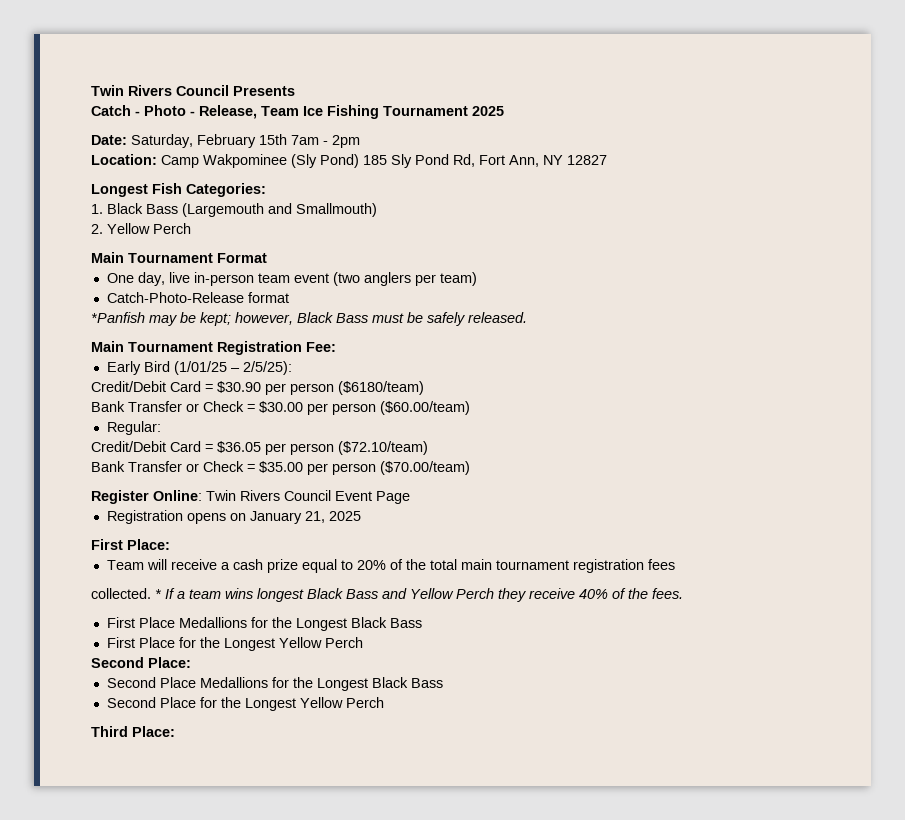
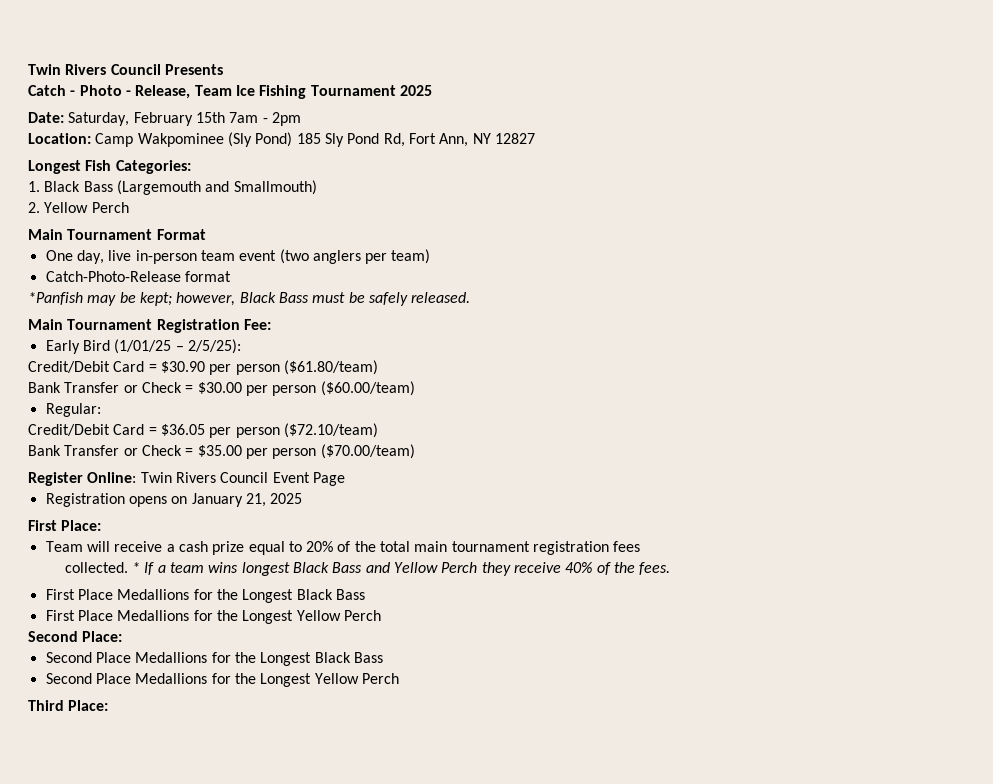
- Credit/Debit Card = $30.90 per person ($6180/team)
+ Credit/Debit Card = $30.90 per person ($61.80/team)
- First Place for the Longest Yellow Perch
+ First Place Medallions for the Longest Yellow Perch
- Second Place for the Longest Yellow Perch
+ Second Place Medallions for the Longest Yellow Perch

